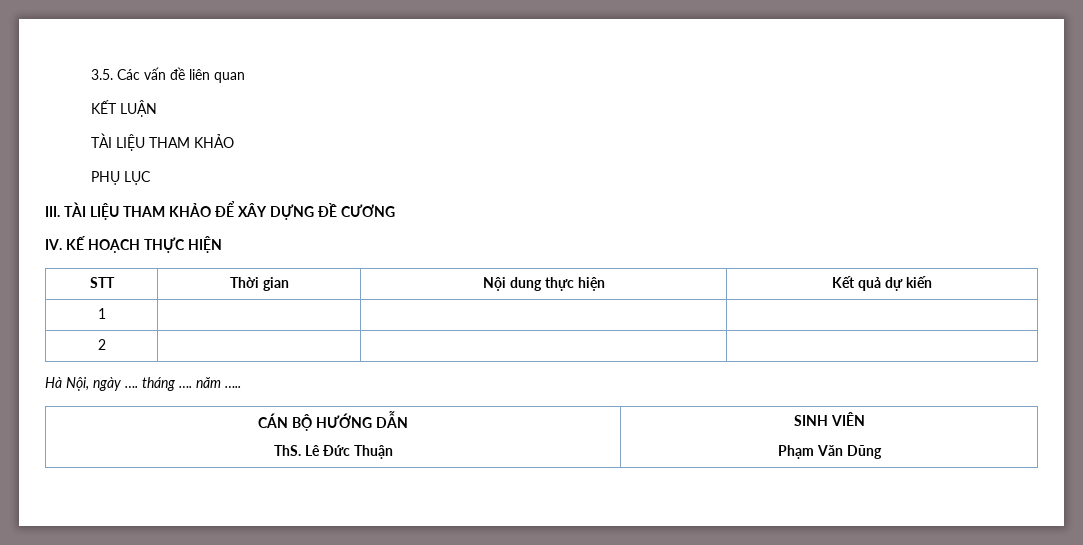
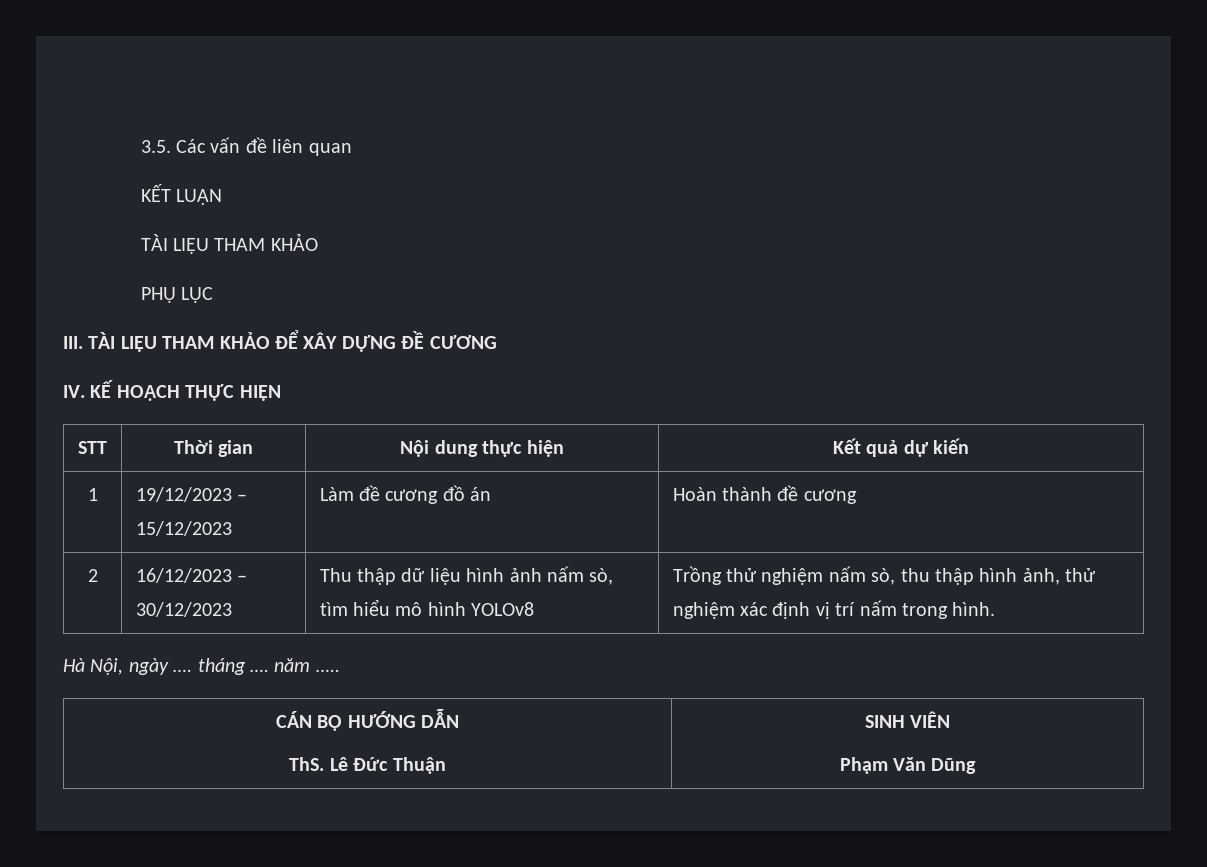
- 1 | | |
- 2 | | |
+ 1 | 19/12/2023 – 15/12/2023 | Làm đề cương đồ án | Hoàn thành đề cương
+ 2 | 16/12/2023 – 30/12/2023 | Thu thập dữ liệu hình ảnh nấm sò, tìm hiểu mô hình YOLOv8 | Trồng thử nghiệm nấm sò, thu thập hình ảnh, thử nghiệm xác định vị trí nấm trong hình.

